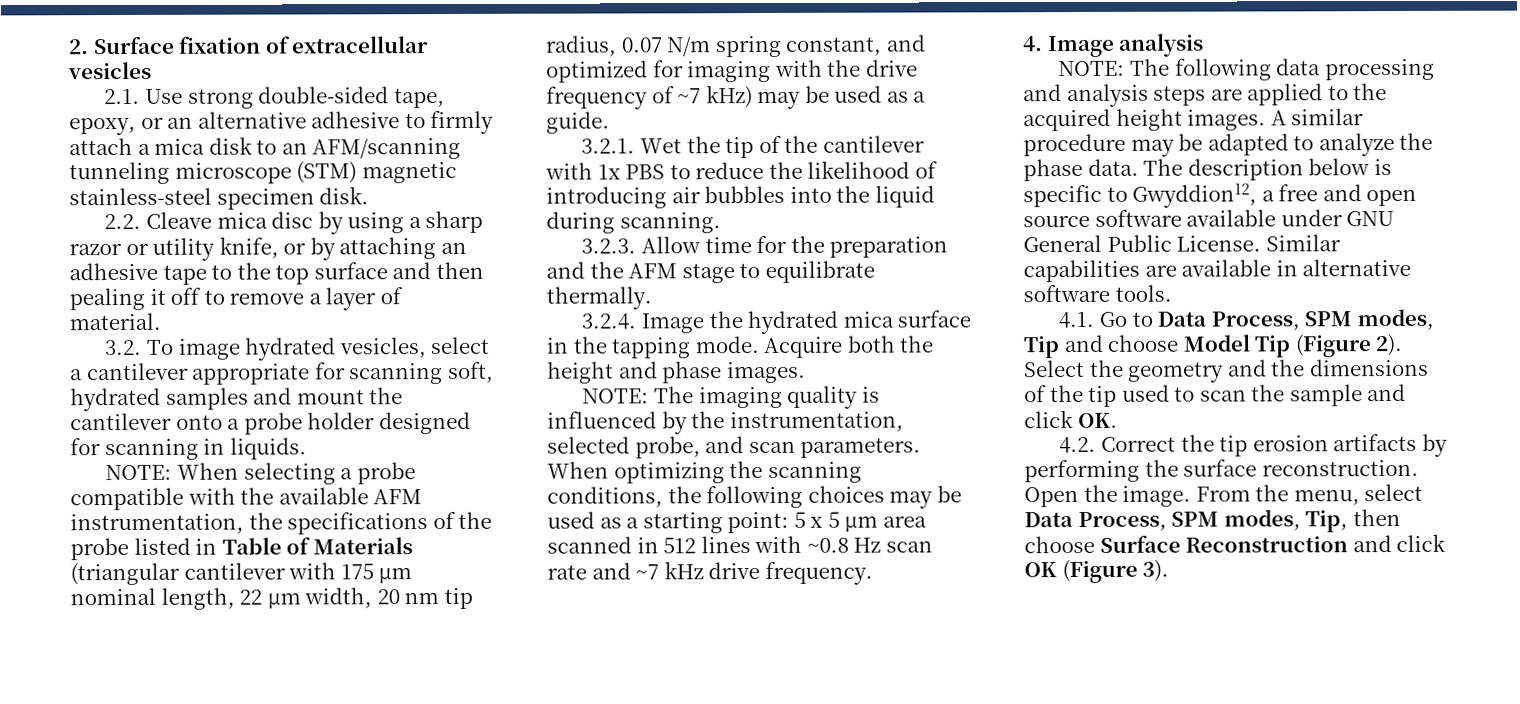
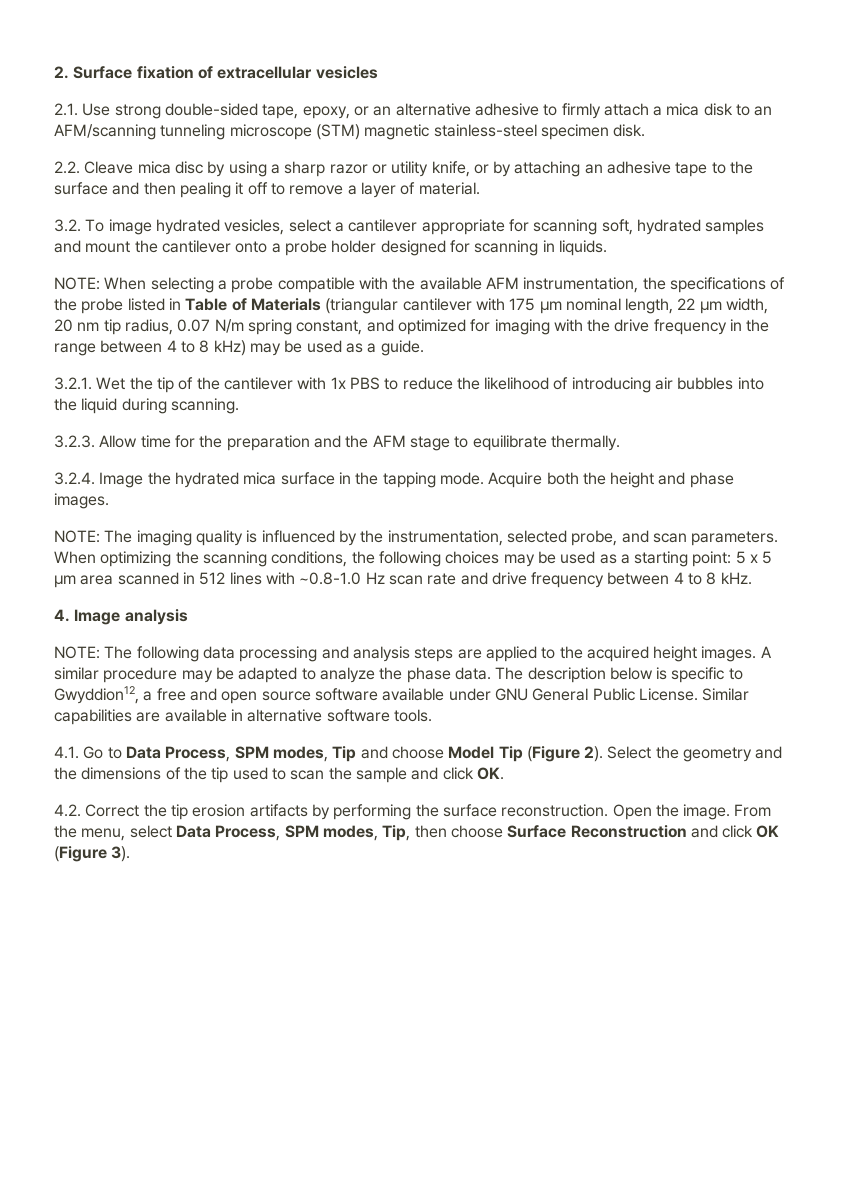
- 2.2. Cleave mica disc by using a sharp razor or utility knife, or by attaching an adhesive tape to the top surface and then pealing it off to remove a layer of material.
+ 2.2. Cleave mica disc by using a sharp razor or utility knife, or by attaching an adhesive tape to the surface and then pealing it off to remove a layer of material.
- NOTE: When selecting a probe compatible with the available AFM instrumentation, the specifications of the probe listed in Table of Materials (triangular cantilever with 175 µm nominal length, 22 µm width, 20 nm tip radius, 0.07 N/m spring constant, and optimized for imaging with the drive frequency of ~7 kHz) may be used as a guide.
+ NOTE: When selecting a probe compatible with the available AFM instrumentation, the specifications of the probe listed in Table of Materials (triangular cantilever with 175 µm nominal length, 22 µm width, 20 nm tip radius, 0.07 N/m spring constant, and optimized for imaging with the drive frequency in the range between 4 to 8 kHz) may be used as a guide.
- When optimizing the scanning conditions, the following choices may be used as a starting point: 5 x 5 µm area scanned in 512 lines with ~0.8 Hz scan rate and ~7 kHz drive frequency.
+ When optimizing the scanning conditions, the following choices may be used as a starting point: 5 x 5 µm area scanned in 512 lines with ~0.8-1.0 Hz scan rate and drive frequency between 4 to 8 kHz.

